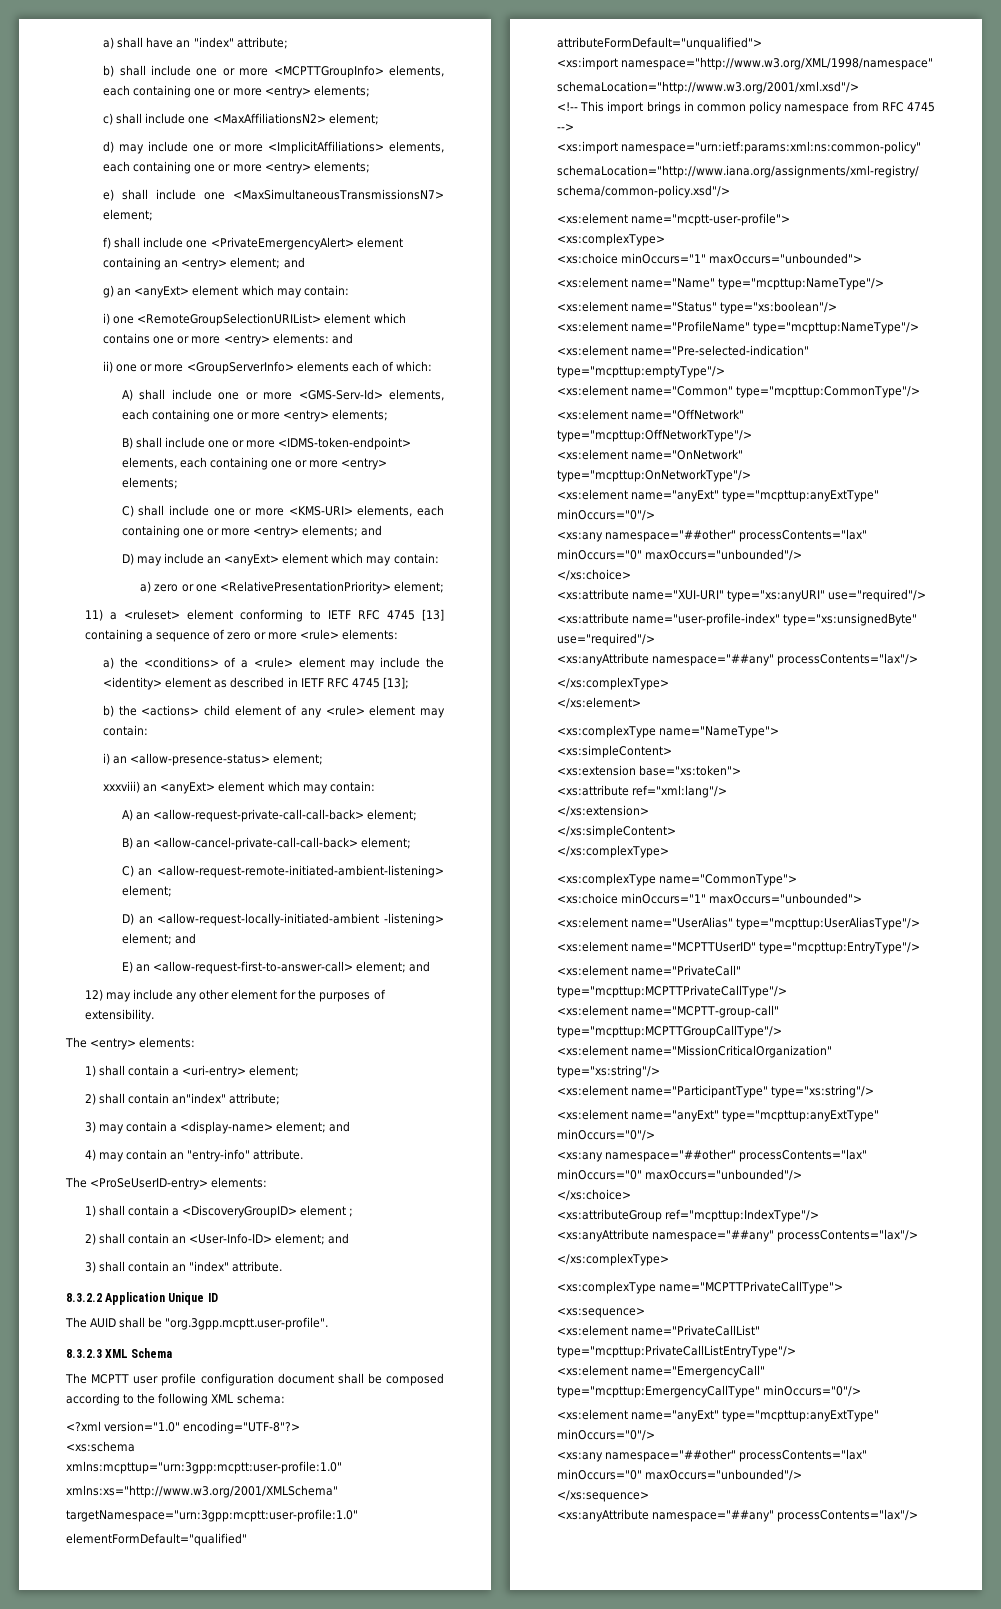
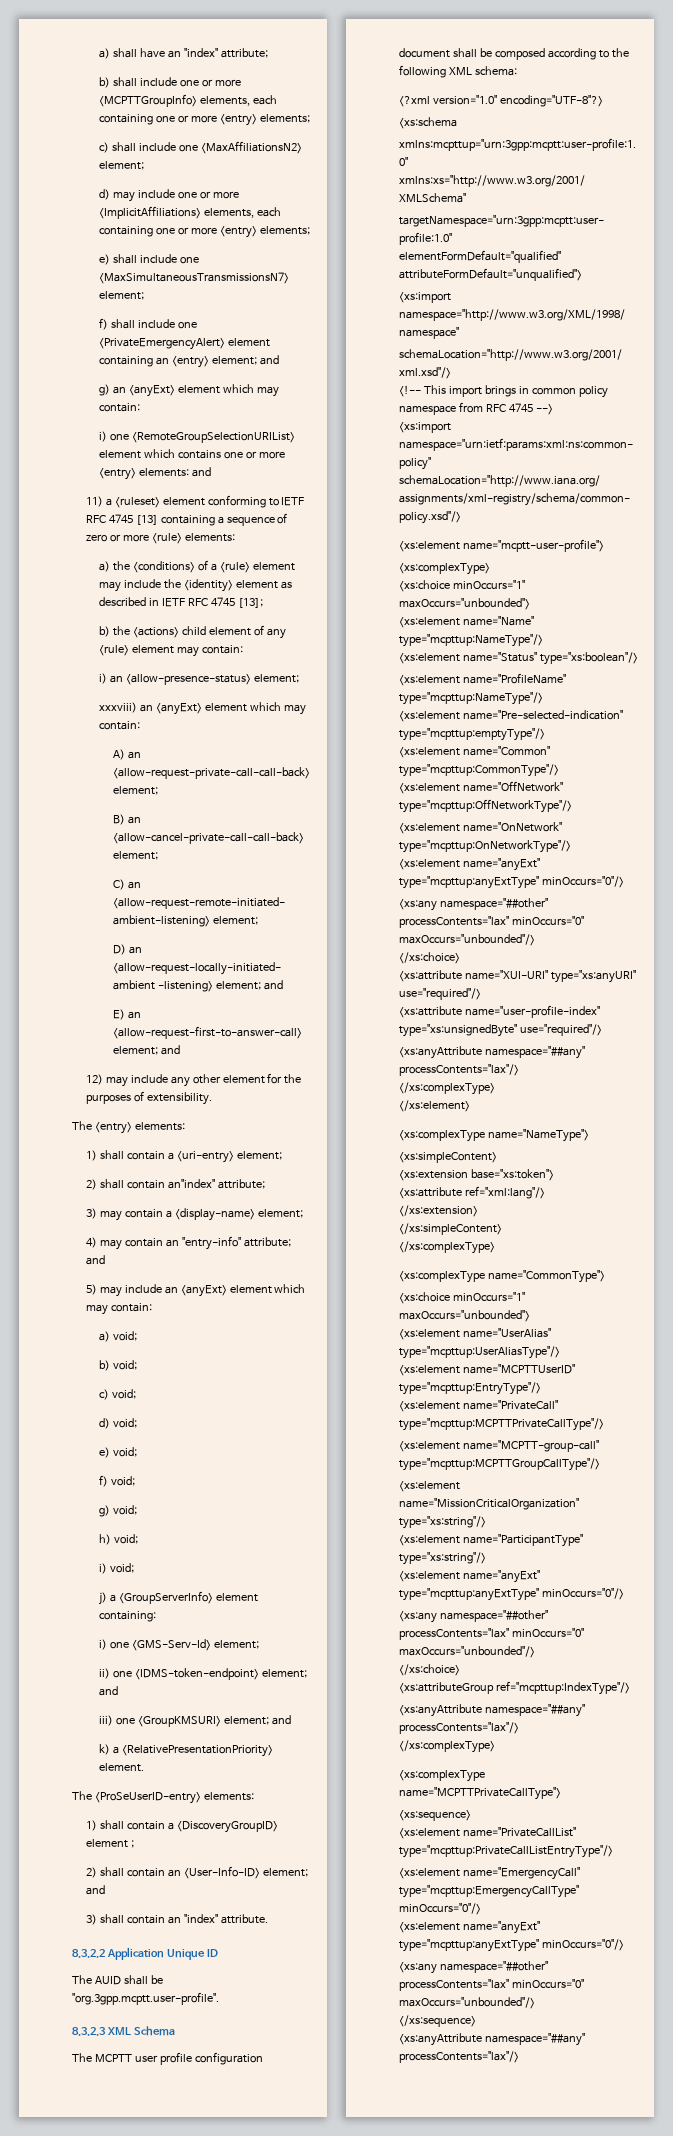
- ii) one or more <GroupServerInfo> elements each of which:
- A) shall include one or more <GMS-Serv-Id> elements, each containing one or more <entry> elements;
- B) shall include one or more <IDMS-token-endpoint> elements, each containing one or more <entry> elements;
- C) shall include one or more <KMS-URI> elements, each containing one or more <entry> elements; and
- D) may include an <anyExt> element which may contain:
- a) zero or one <RelativePresentationPriority> element;
- 3) may contain a <display-name> element; and
+ 3) may contain a <display-name> element;
- 4) may contain an "entry-info" attribute.
+ 4) may contain an "entry-info" attribute; and
+ 5) may include an <anyExt> element which may contain:
+ a) void;
+ b) void;
+ c) void;
+ d) void;
+ e) void;
+ f) void;
+ g) void;
+ h) void;
+ i) void;
+ j) a <GroupServerInfo> element containing:
+ i) one <GMS-Serv-Id> element;
+ ii) one <IDMS-token-endpoint> element; and
+ iii) one <GroupKMSURI> element; and
+ k) a <RelativePresentationPriority> element.

